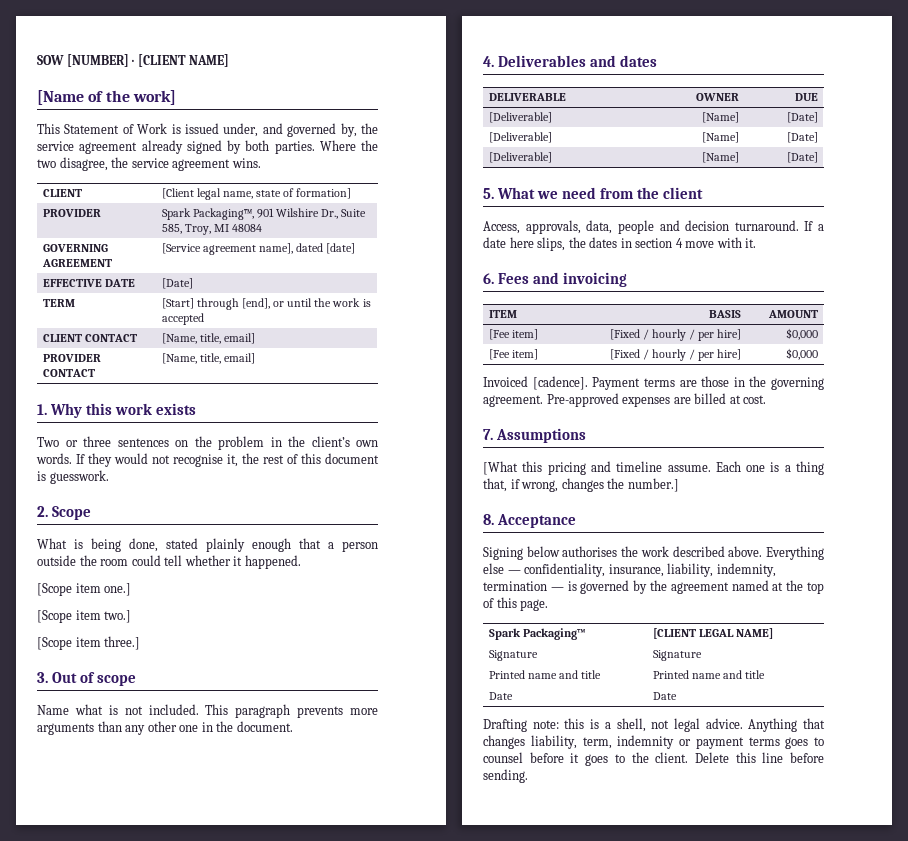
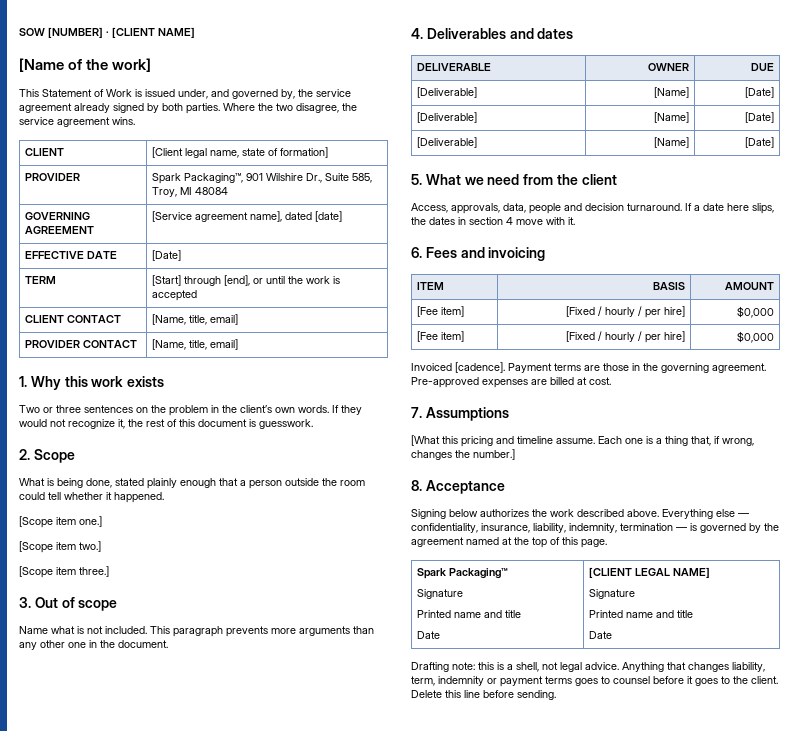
- If they would not recognise it, the rest of this document is guesswork.
+ If they would not recognize it, the rest of this document is guesswork.
- Signing below authorises the work described above.
+ Signing below authorizes the work described above.

